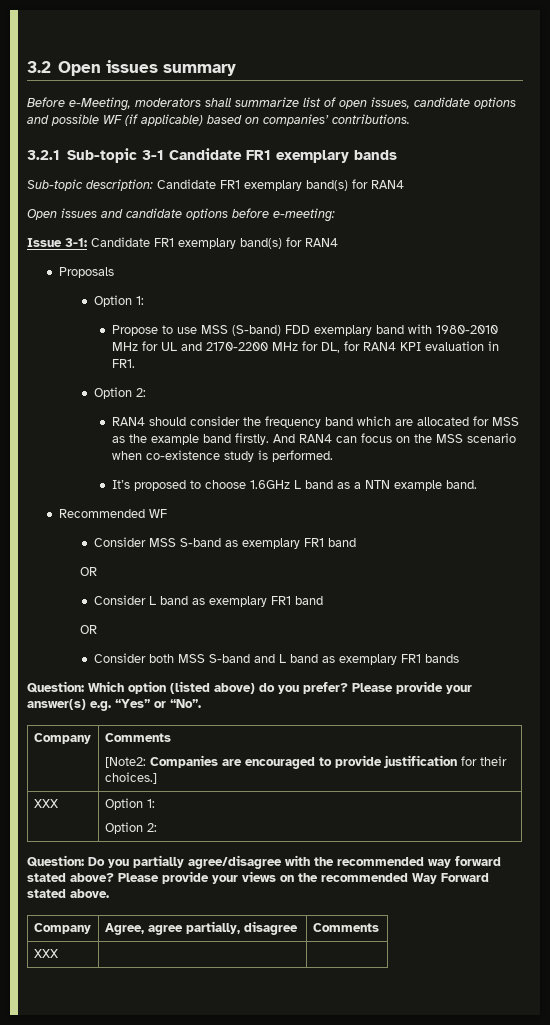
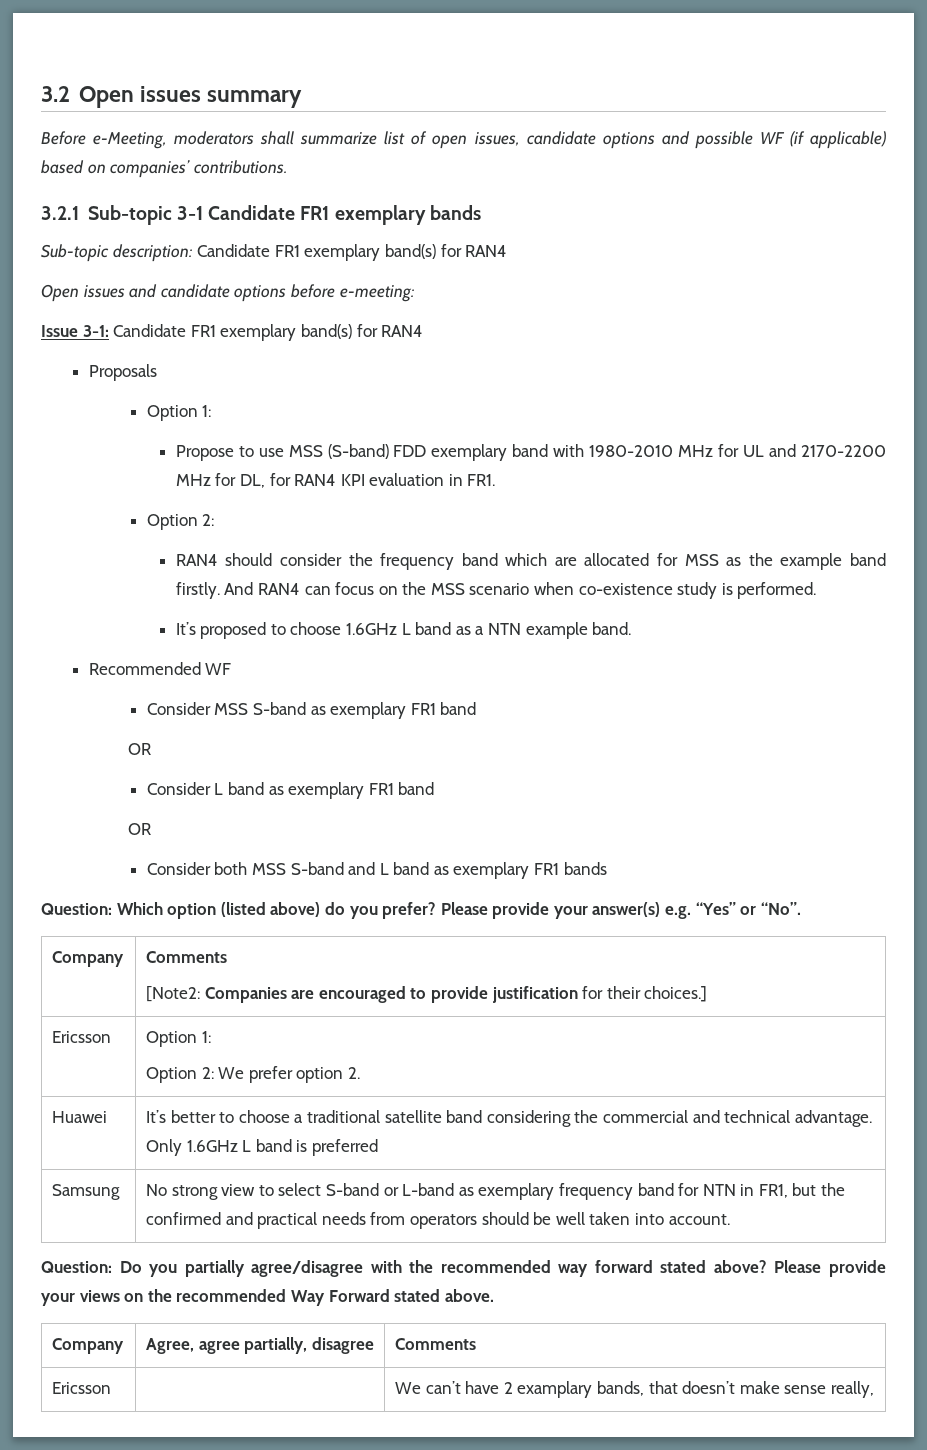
- XXX | Option 1:
- Option 2:
+ Ericsson | Option 1:
+ Option 2: We prefer option 2.
+ Huawei | It’s better to choose a traditional satellite band considering the commercial and technical advantage. Only 1.6GHz L band is preferred
+ Samsung | No strong view to select S-band or L-band as exemplary frequency band for NTN in FR1, but the confirmed and practical needs from operators should be well taken into account.
- XXX | |
+ Ericsson | | We can’t have 2 examplary bands, that doesn’t make sense really,

